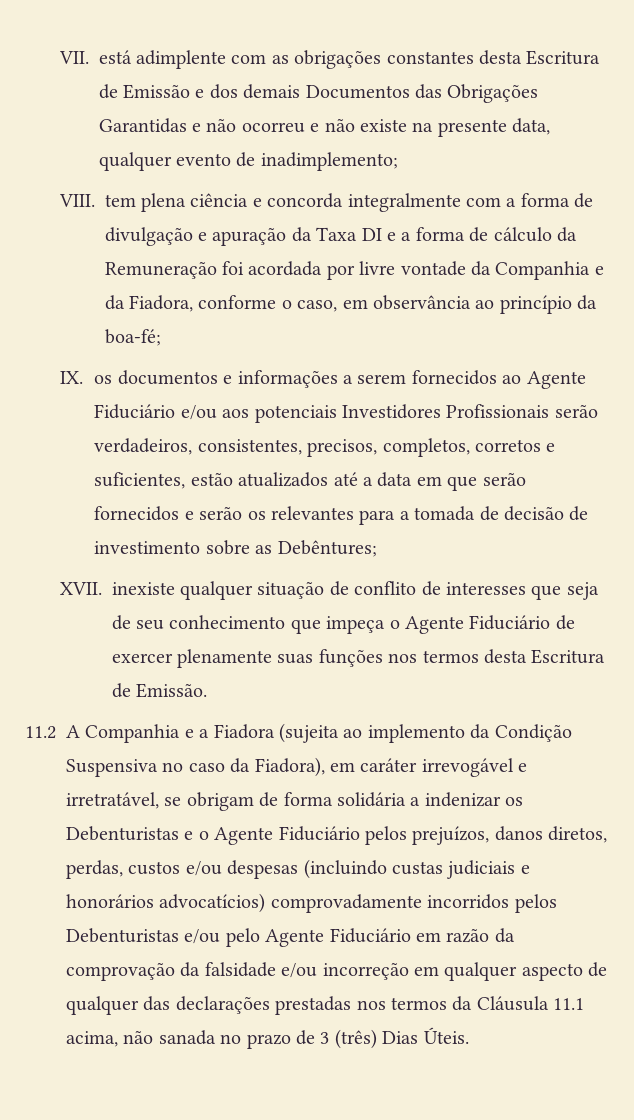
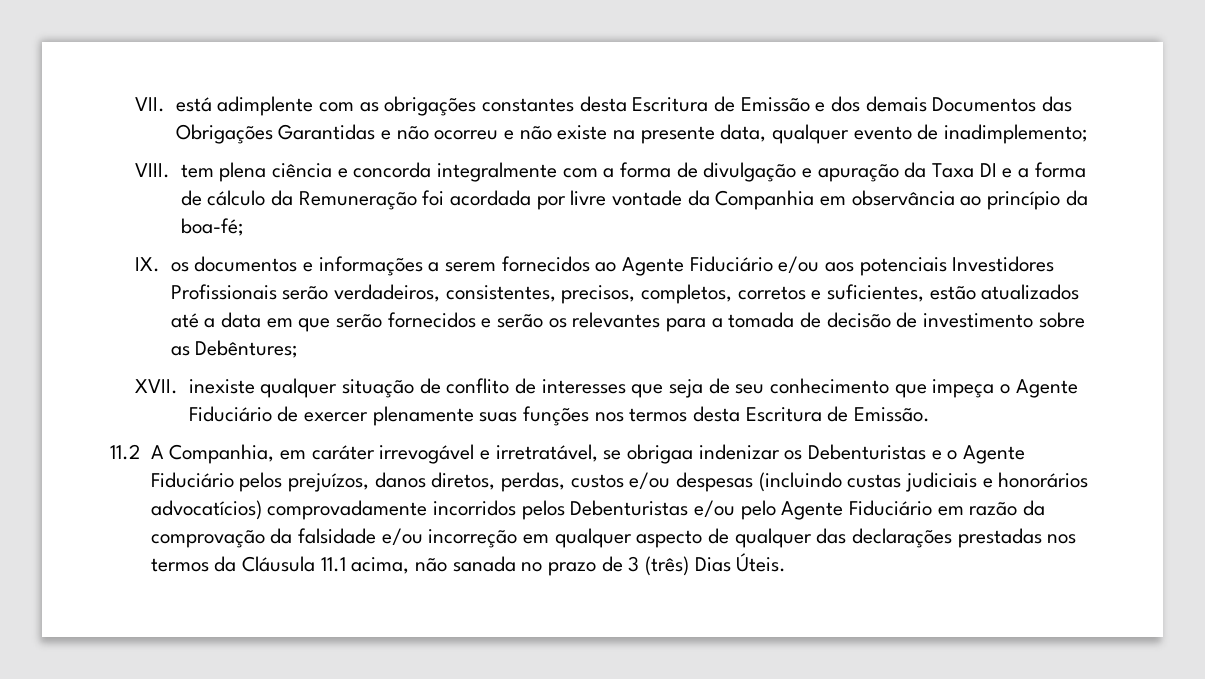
- VIII. tem plena ciência e concorda integralmente com a forma de divulgação e apuração da Taxa DI e a forma de cálculo da Remuneração foi acordada por livre vontade da Companhia e da Fiadora, conforme o caso, em observância ao princípio da boa-fé;
+ VIII. tem plena ciência e concorda integralmente com a forma de divulgação e apuração da Taxa DI e a forma de cálculo da Remuneração foi acordada por livre vontade da Companhia em observância ao princípio da boa-fé;
- 11.2 A Companhia e a Fiadora (sujeita ao implemento da Condição Suspensiva no caso da Fiadora), em caráter irrevogável e irretratável, se obrigam de forma solidária a indenizar os Debenturistas e o Agente Fiduciário pelos prejuízos, danos diretos, perdas, custos e/ou despesas (incluindo custas judiciais e honorários advocatícios) comprovadamente incorridos pelos Debenturistas e/ou pelo Agente Fiduciário em razão da comprovação da falsidade e/ou incorreção em qualquer aspecto de qualquer das declarações prestadas nos termos da Cláusula 11.1 acima, não sanada no prazo de 3 (três) Dias Úteis.
+ 11.2 A Companhia, em caráter irrevogável e irretratável, se obrigaa indenizar os Debenturistas e o Agente Fiduciário pelos prejuízos, danos diretos, perdas, custos e/ou despesas (incluindo custas judiciais e honorários advocatícios) comprovadamente incorridos pelos Debenturistas e/ou pelo Agente Fiduciário em razão da comprovação da falsidade e/ou incorreção em qualquer aspecto de qualquer das declarações prestadas nos termos da Cláusula 11.1 acima, não sanada no prazo de 3 (três) Dias Úteis.

